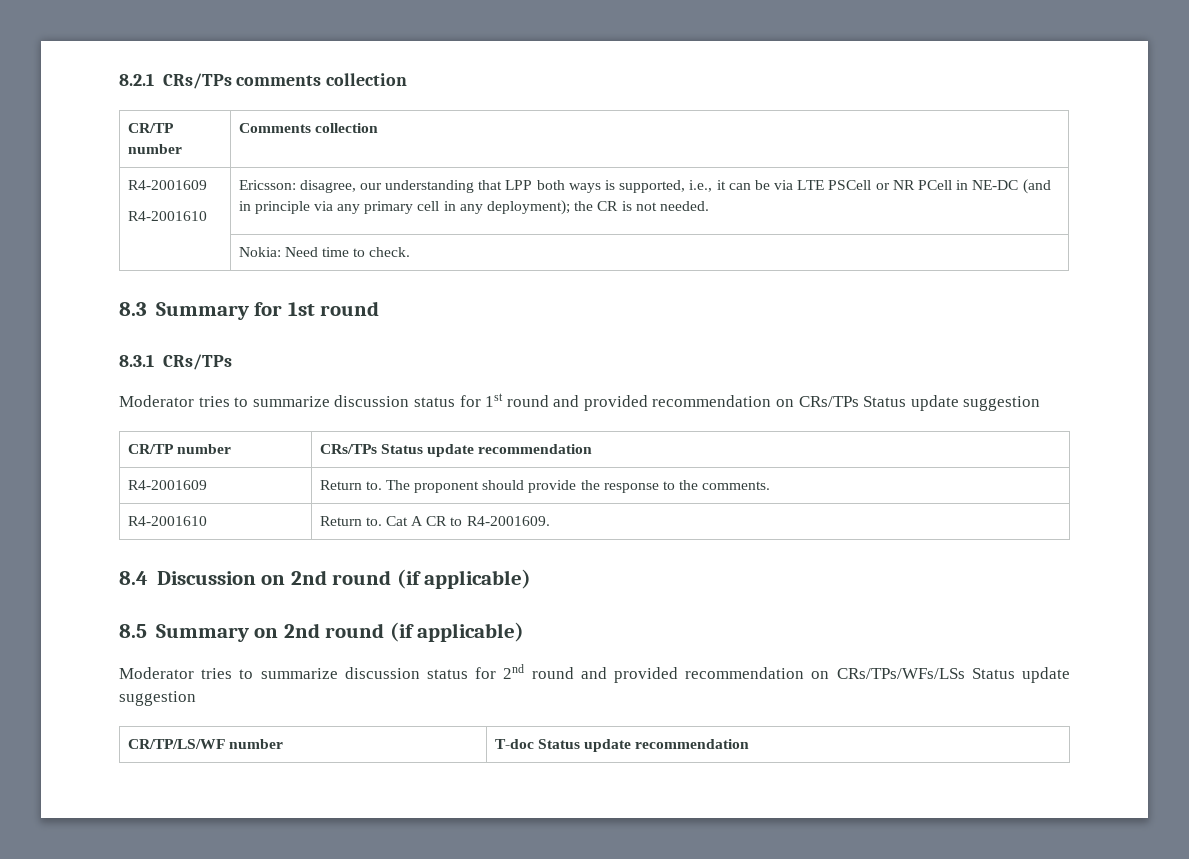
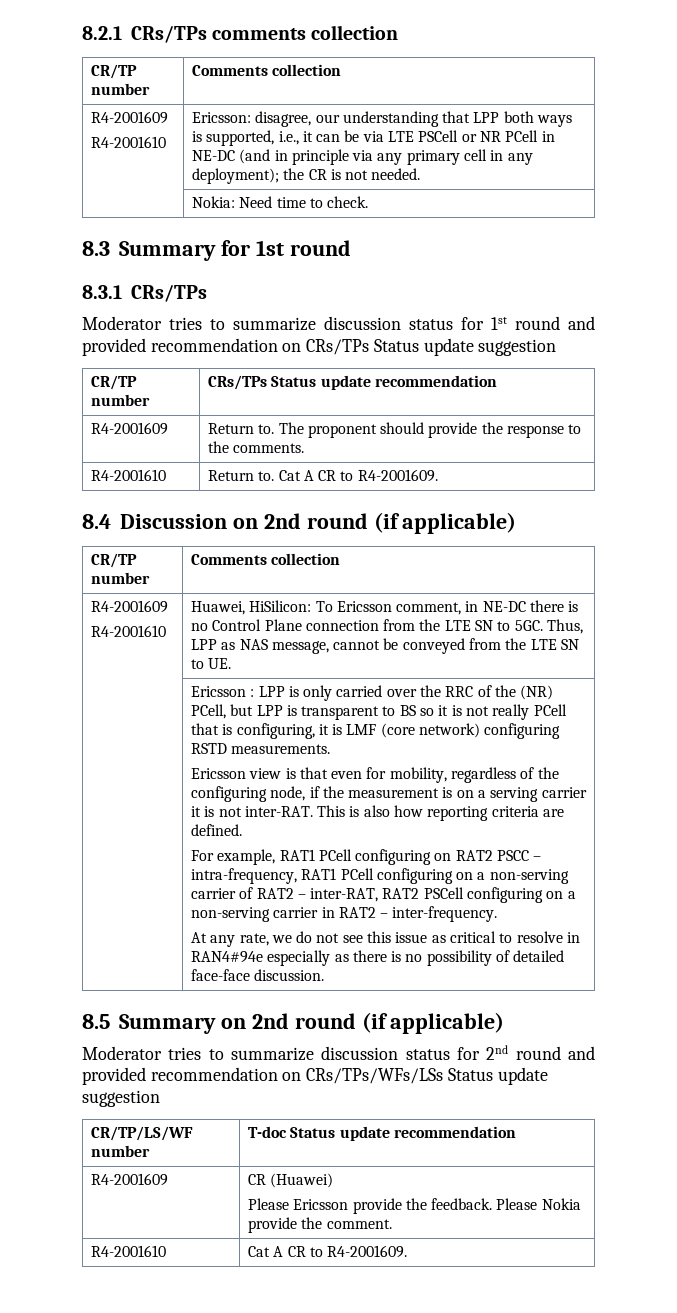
  8.4 Discussion on 2nd round (if applicable)
+ CR/TP number | Comments collection
+ R4-2001609
+ R4-2001610 | Huawei, HiSilicon: To Ericsson comment, in NE-DC there is no Control Plane connection from the LTE SN to 5GC. Thus, LPP as NAS message, cannot be conveyed from the LTE SN to UE.
+ | Ericsson : LPP is only carried over the RRC of the (NR) PCell, but LPP is transparent to BS so it is not really PCell that is configuring, it is LMF (core network) configuring RSTD measurements.
+ Ericsson view is that even for mobility, regardless of the configuring node, if the measurement is on a serving carrier it is not inter-RAT. This is also how reporting criteria are defined.
+ For example, RAT1 PCell configuring on RAT2 PSCC – intra-frequency, RAT1 PCell configuring on a non-serving carrier of RAT2 – inter-RAT, RAT2 PSCell configuring on a non-serving carrier in RAT2 – inter-frequency.
+ At any rate, we do not see this issue as critical to resolve in RAN4#94e especially as there is no possibility of detailed face-face discussion.
+ R4-2001609 | CR (Huawei)
+ Please Ericsson provide the feedback. Please Nokia provide the comment.
+ R4-2001610 | Cat A CR to R4-2001609.

